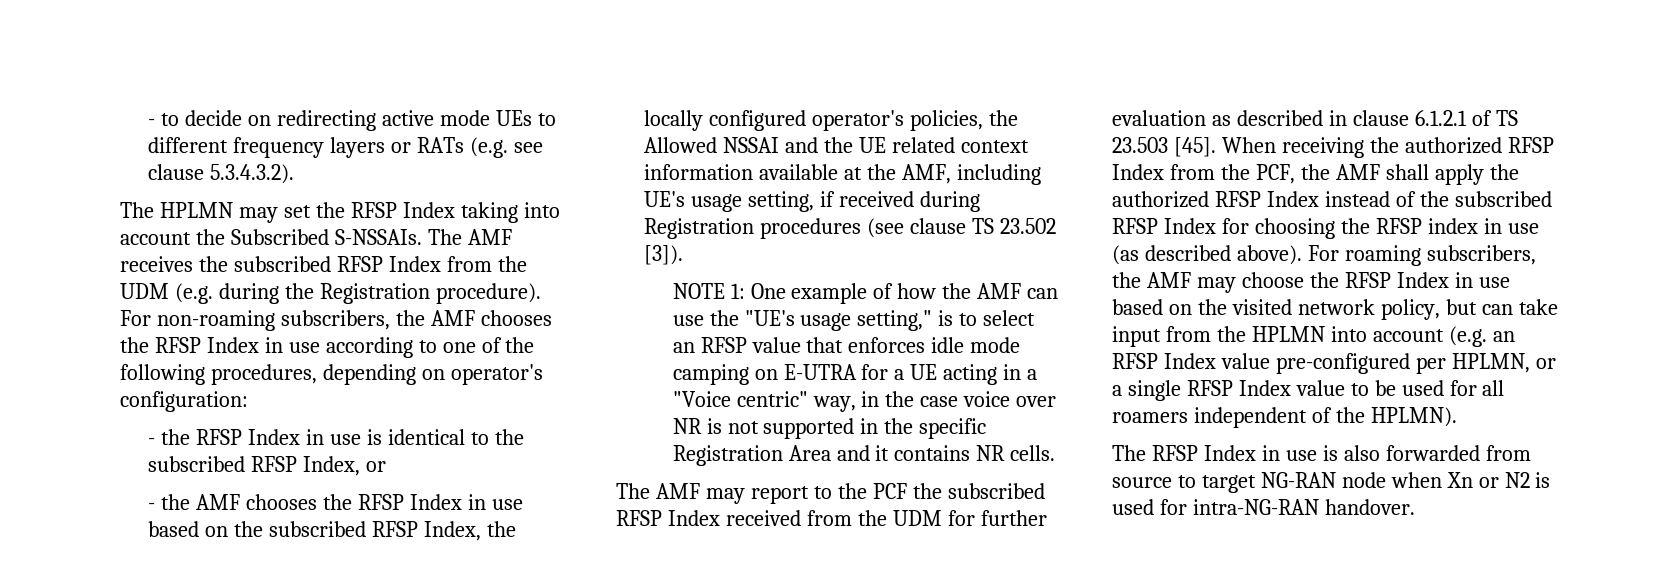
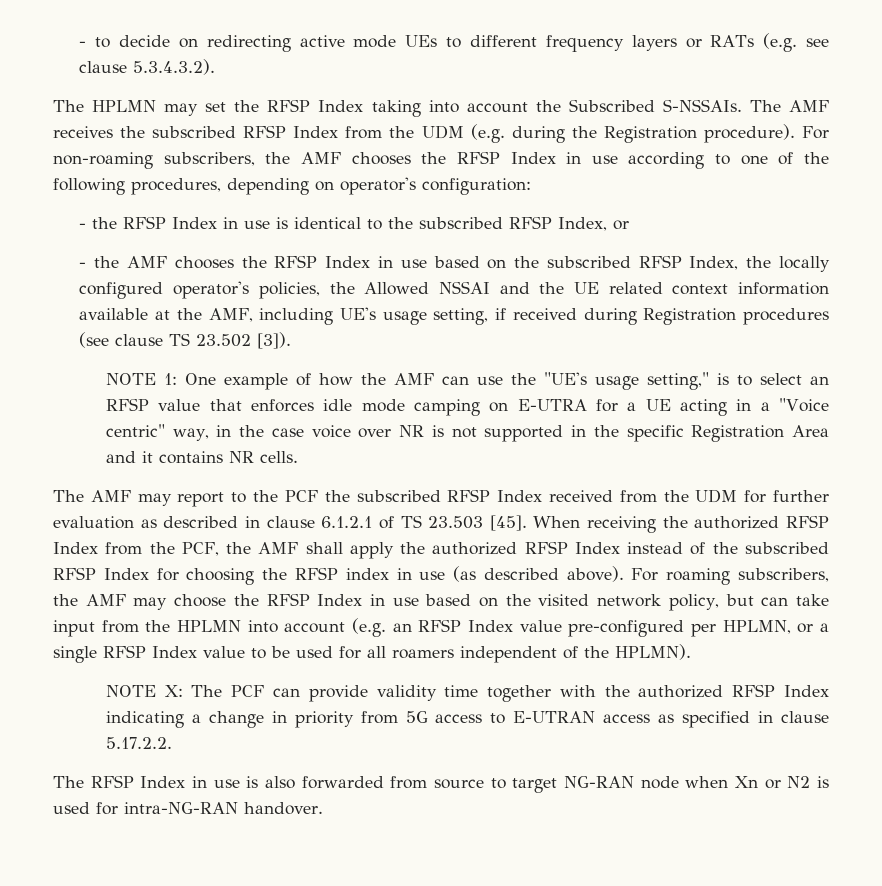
+ NOTE X: The PCF can provide validity time together with the authorized RFSP Index indicating a change in priority from 5G access to E-UTRAN access as specified in clause 5.17.2.2.

